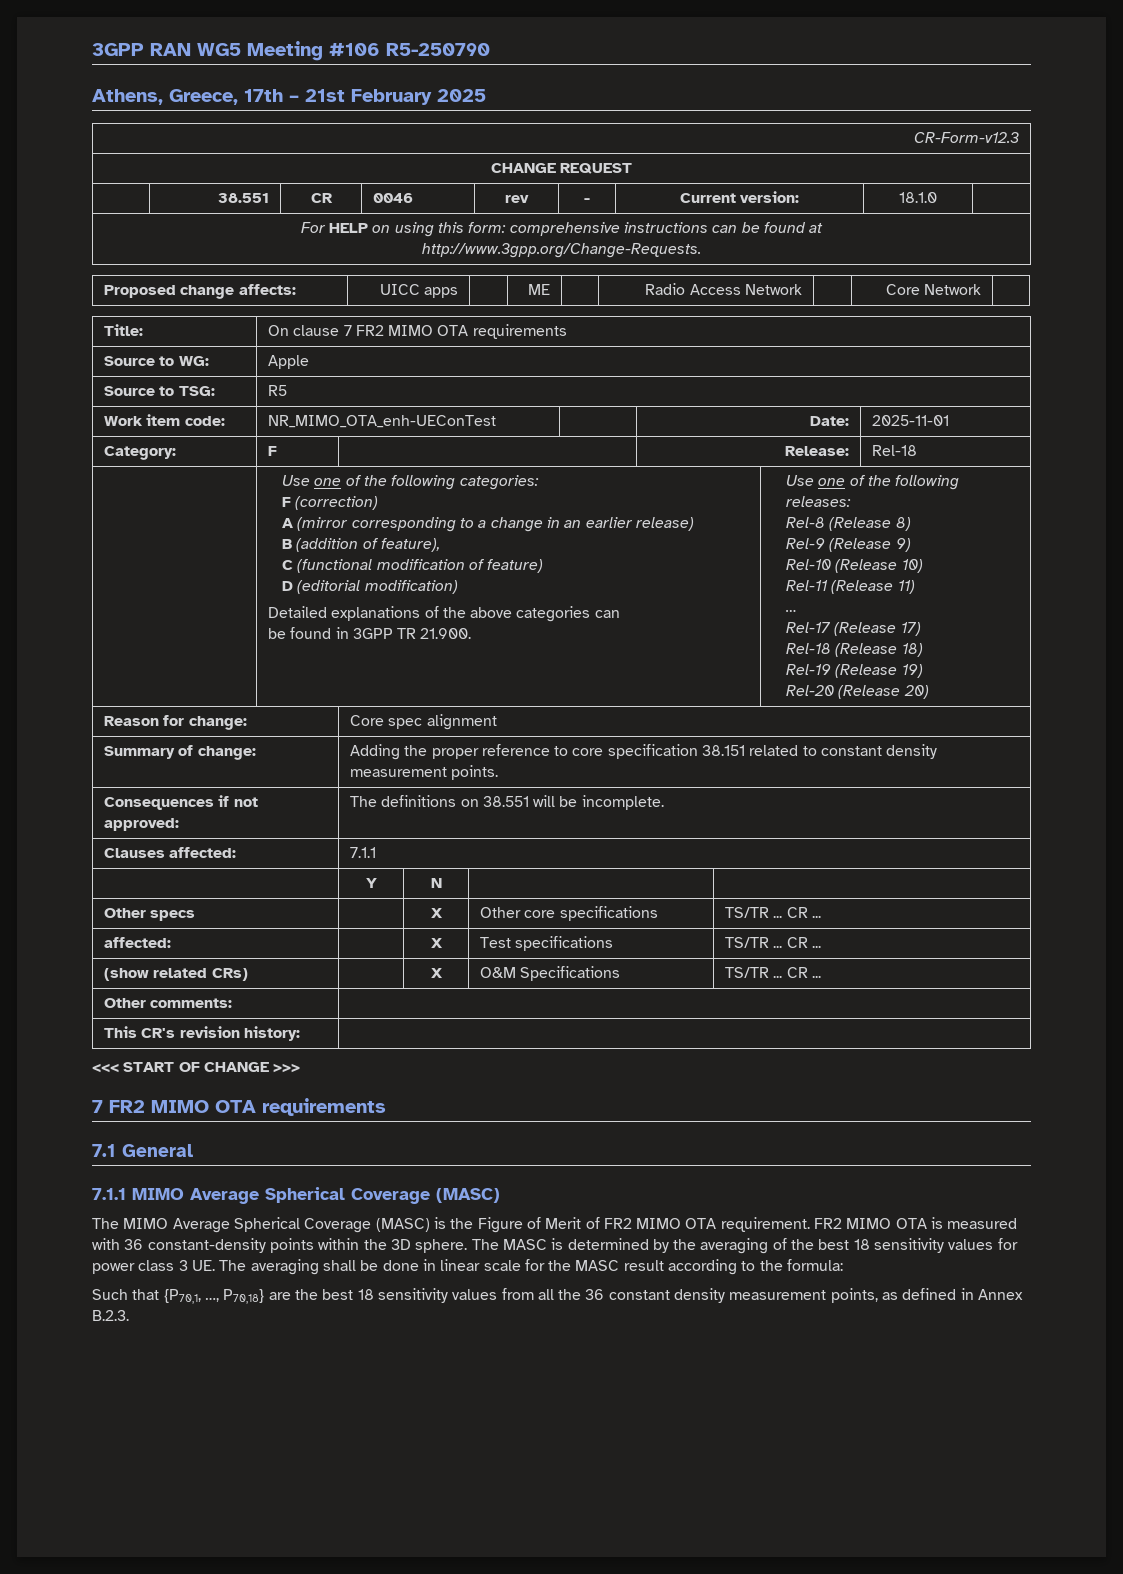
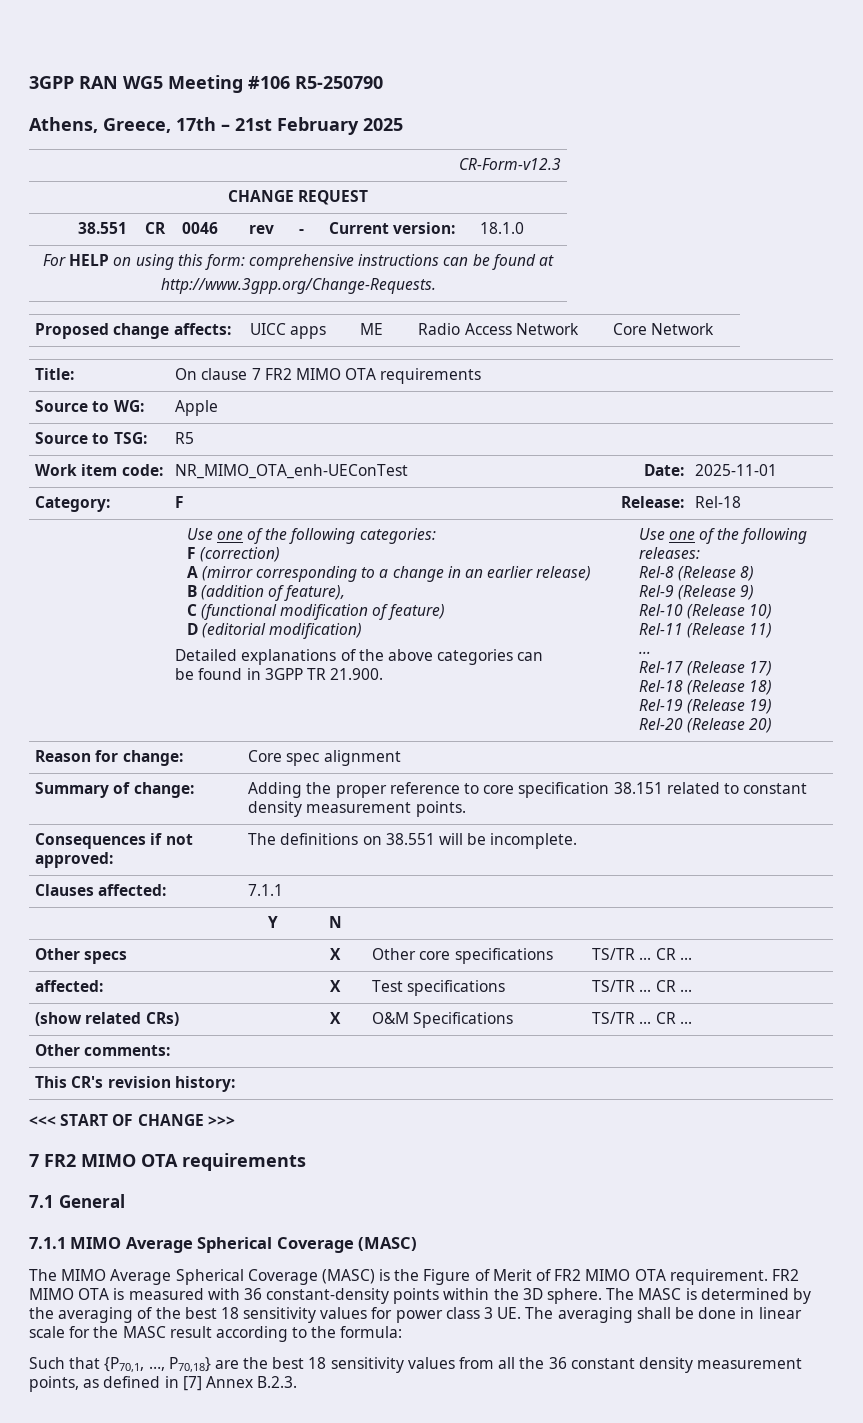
- Such that {P70,1, …, P70,18} are the best 18 sensitivity values from all the 36 constant density measurement points, as defined in Annex B.2.3.
+ Such that {P70,1, …, P70,18} are the best 18 sensitivity values from all the 36 constant density measurement points, as defined in [7] Annex B.2.3.

